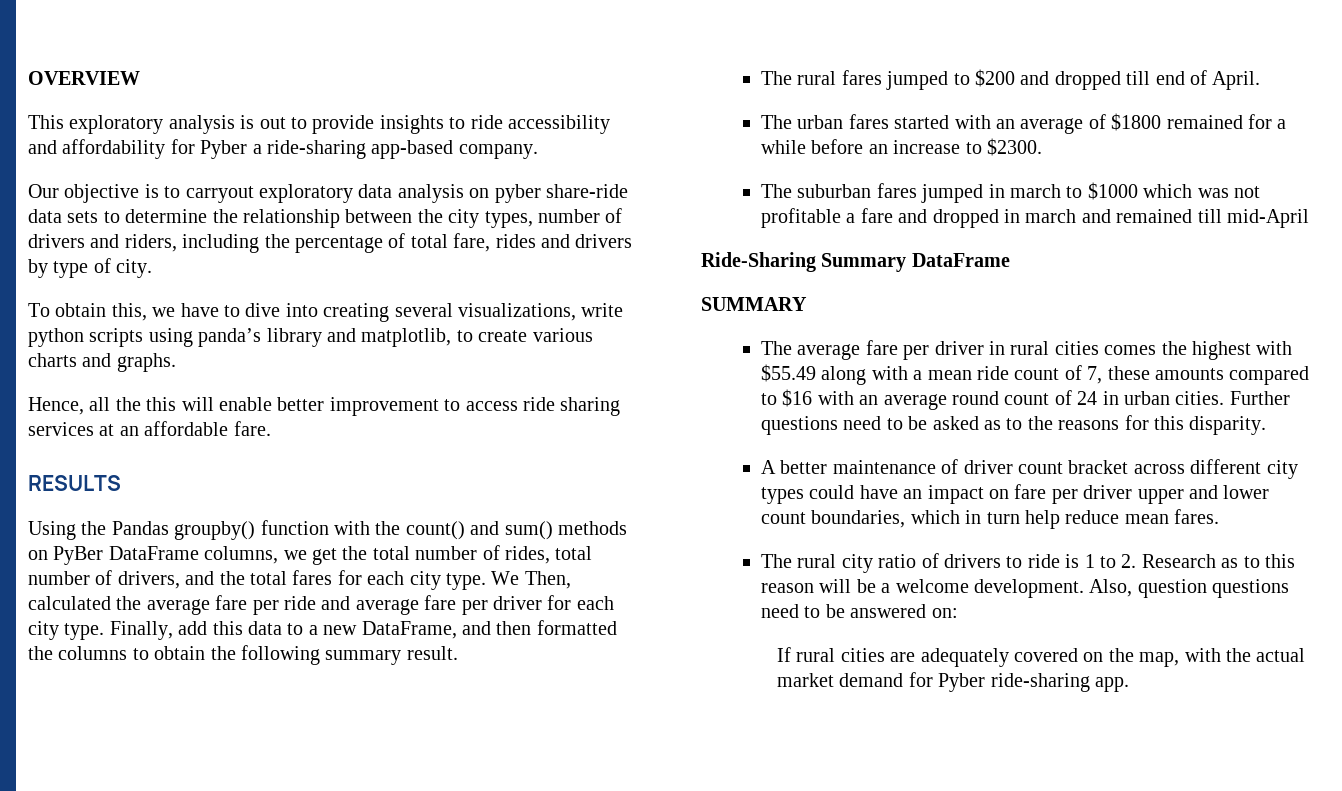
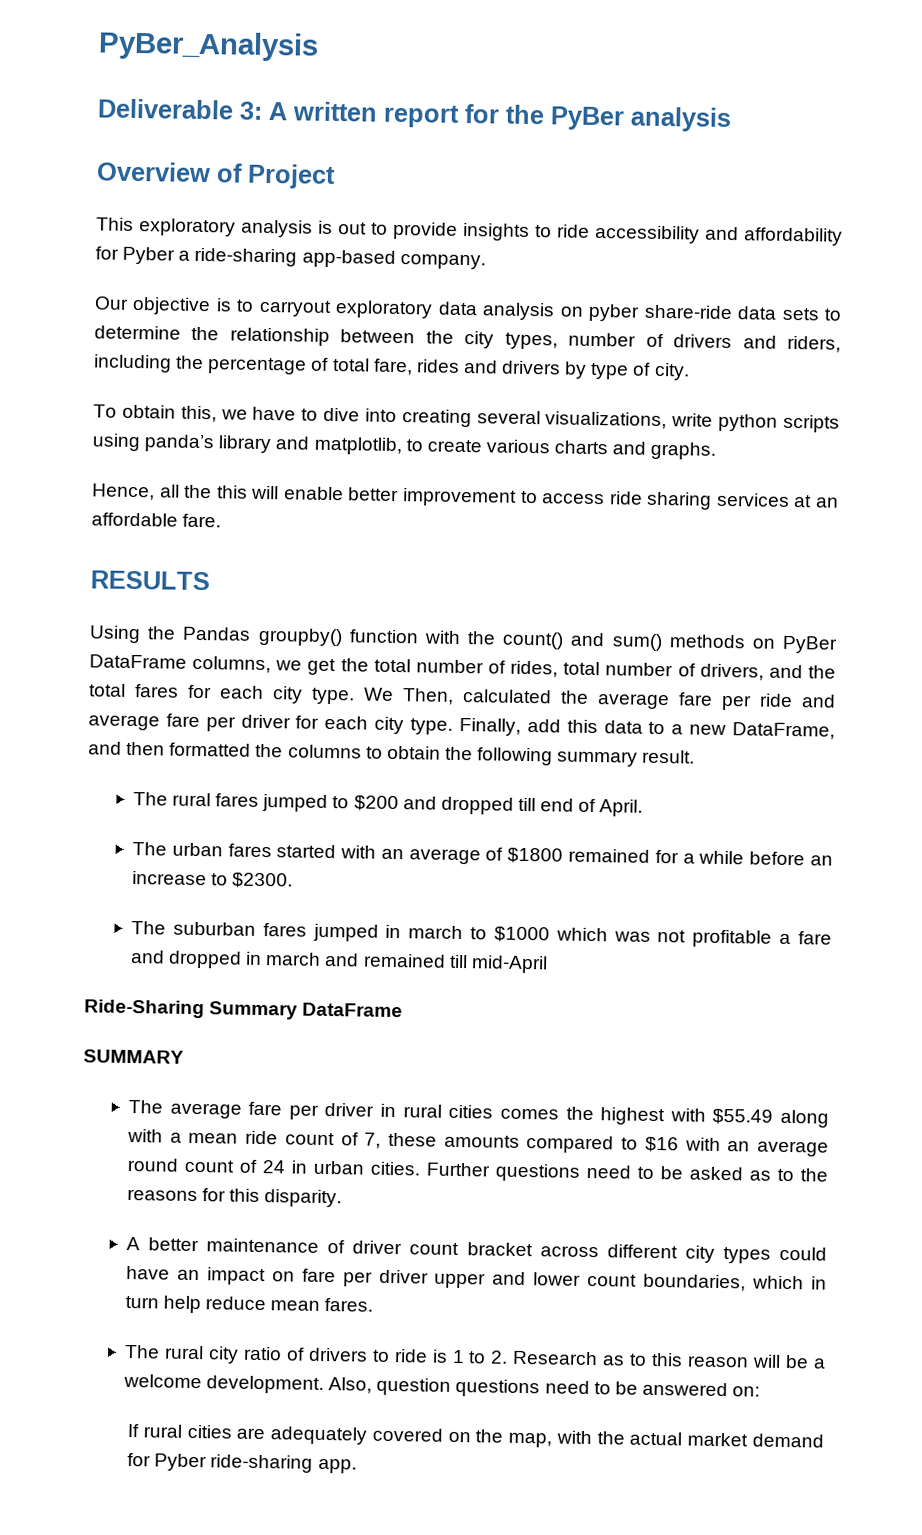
- OVERVIEW
+ PyBer_Analysis
+ Deliverable 3: A written report for the PyBer analysis
+ Overview of Project

